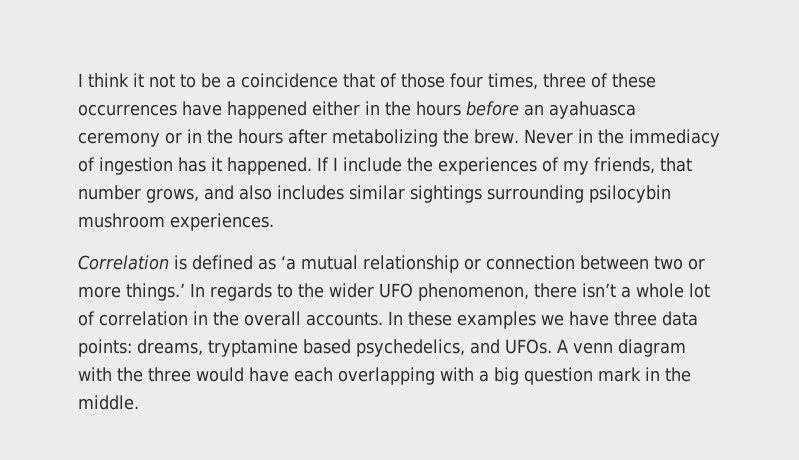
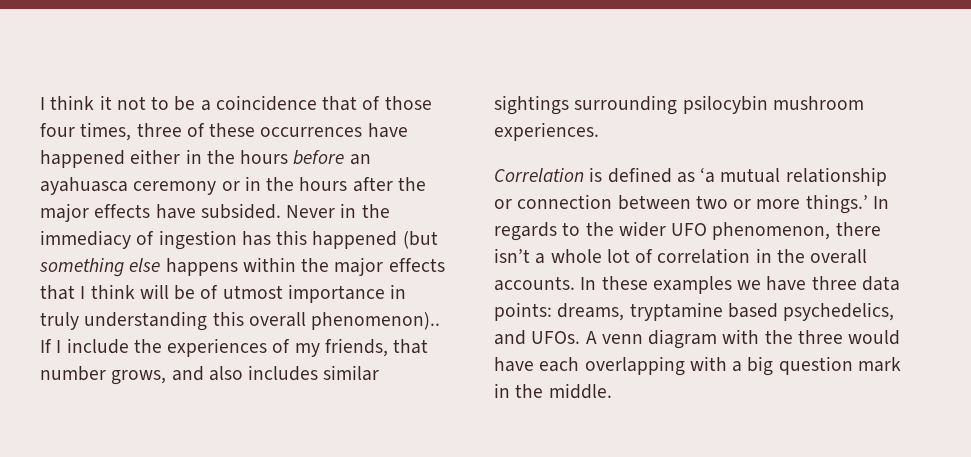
- I think it not to be a coincidence that of those four times, three of these occurrences have happened either in the hours before an ayahuasca ceremony or in the hours after metabolizing the brew.
+ I think it not to be a coincidence that of those four times, three of these occurrences have happened either in the hours before an ayahuasca ceremony or in the hours after the major effects have subsided.
- Never in the immediacy of ingestion has it happened.
+ Never in the immediacy of ingestion has this happened (but something else happens within the major effects that I think will be of utmost importance in truly understanding this overall phenomenon)..

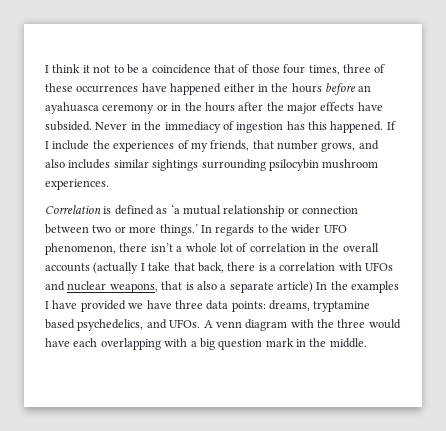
- Never in the immediacy of ingestion has this happened (but something else happens within the major effects that I think will be of utmost importance in truly understanding this overall phenomenon)..
+ Never in the immediacy of ingestion has this happened.
- In regards to the wider UFO phenomenon, there isn’t a whole lot of correlation in the overall accounts. In these examples we have three data points: dreams, tryptamine based psychedelics, and UFOs.
+ In regards to the wider UFO phenomenon, there isn’t a whole lot of correlation in the overall accounts (actually I take that back, there is a correlation with UFOs and nuclear weapons, that is also a separate article) In the examples I have provided we have three data points: dreams, tryptamine based psychedelics, and UFOs.

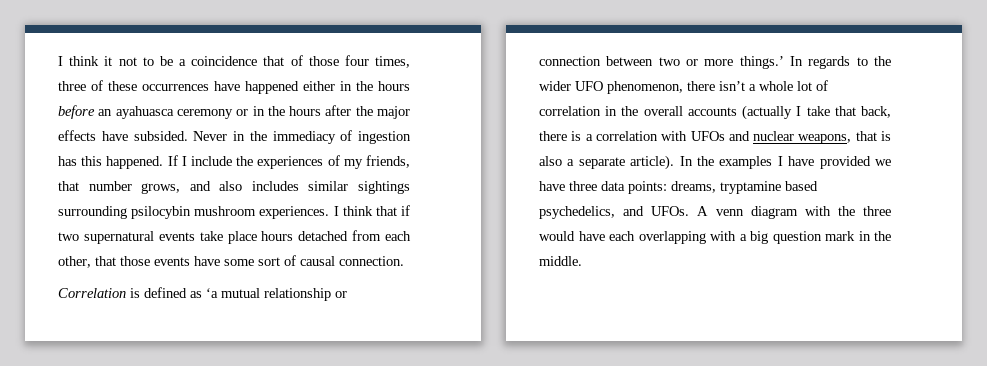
+ I think that if two supernatural events take place hours detached from each other, that those events have some sort of causal connection.
- In regards to the wider UFO phenomenon, there isn’t a whole lot of correlation in the overall accounts (actually I take that back, there is a correlation with UFOs and nuclear weapons, that is also a separate article) In the examples I have provided we have three data points: dreams, tryptamine based psychedelics, and UFOs.
+ In regards to the wider UFO phenomenon, there isn’t a whole lot of correlation in the overall accounts (actually I take that back, there is a correlation with UFOs and nuclear weapons, that is also a separate article). In the examples I have provided we have three data points: dreams, tryptamine based psychedelics, and UFOs.

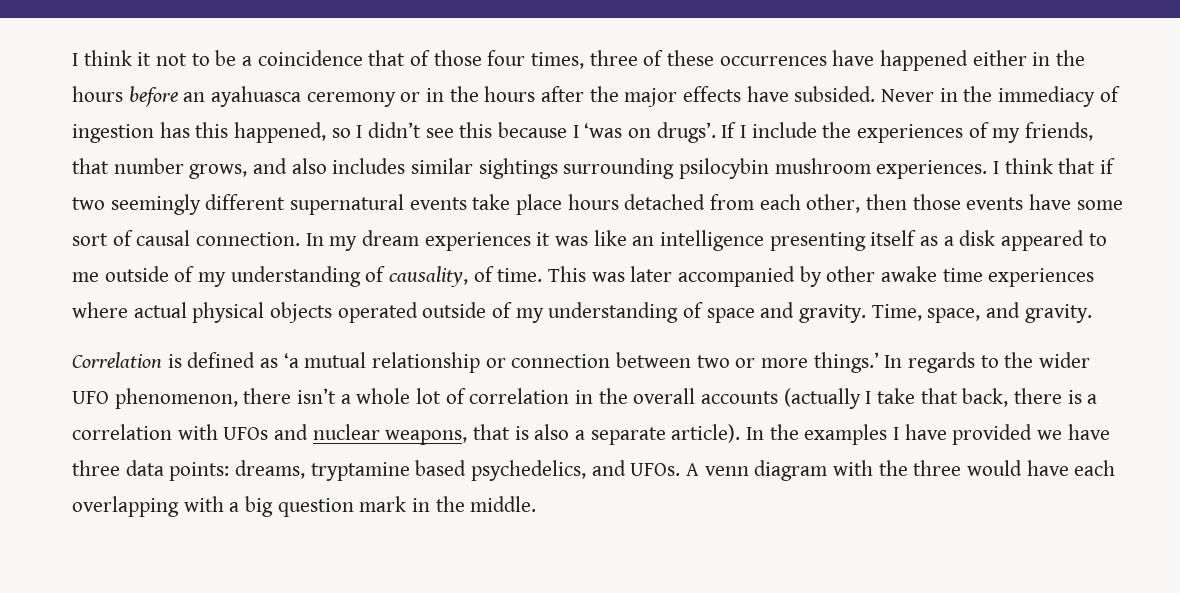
- Never in the immediacy of ingestion has this happened.
+ Never in the immediacy of ingestion has this happened, so I didn’t see this because I ‘was on drugs’.
- I think that if two supernatural events take place hours detached from each other, that those events have some sort of causal connection.
+ I think that if two seemingly different supernatural events take place hours detached from each other, then those events have some sort of causal connection. In my dream experiences it was like an intelligence presenting itself as a disk appeared to me outside of my understanding of causality, of time. This was later accompanied by other awake time experiences where actual physical objects operated outside of my understanding of space and gravity. Time, space, and gravity.

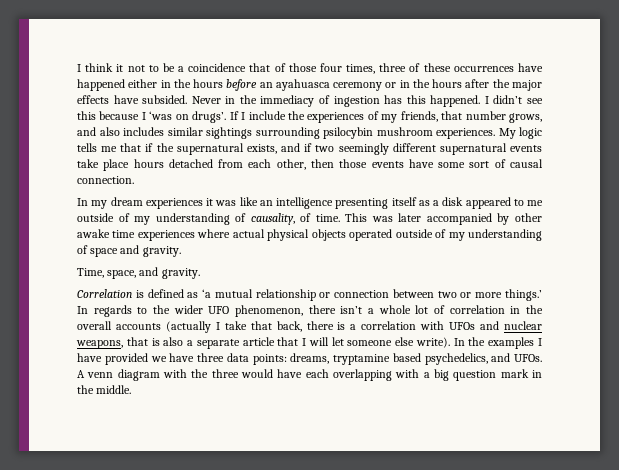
- Never in the immediacy of ingestion has this happened, so I didn’t see this because I ‘was on drugs’.
+ Never in the immediacy of ingestion has this happened. I didn’t see this because I ‘was on drugs’.
- I think that if two seemingly different supernatural events take place hours detached from each other, then those events have some sort of causal connection. In my dream experiences it was like an intelligence presenting itself as a disk appeared to me outside of my understanding of causality, of time.
+ My logic tells me that if the supernatural exists, and if two seemingly different supernatural events take place hours detached from each other, then those events have some sort of causal connection.
+ In my dream experiences it was like an intelligence presenting itself as a disk appeared to me outside of my understanding of causality, of time.
- This was later accompanied by other awake time experiences where actual physical objects operated outside of my understanding of space and gravity. Time, space, and gravity.
+ This was later accompanied by other awake time experiences where actual physical objects operated outside of my understanding of space and gravity.
+ Time, space, and gravity.
- In regards to the wider UFO phenomenon, there isn’t a whole lot of correlation in the overall accounts (actually I take that back, there is a correlation with UFOs and nuclear weapons, that is also a separate article).
+ In regards to the wider UFO phenomenon, there isn’t a whole lot of correlation in the overall accounts (actually I take that back, there is a correlation with UFOs and nuclear weapons, that is also a separate article that I will let someone else write).

